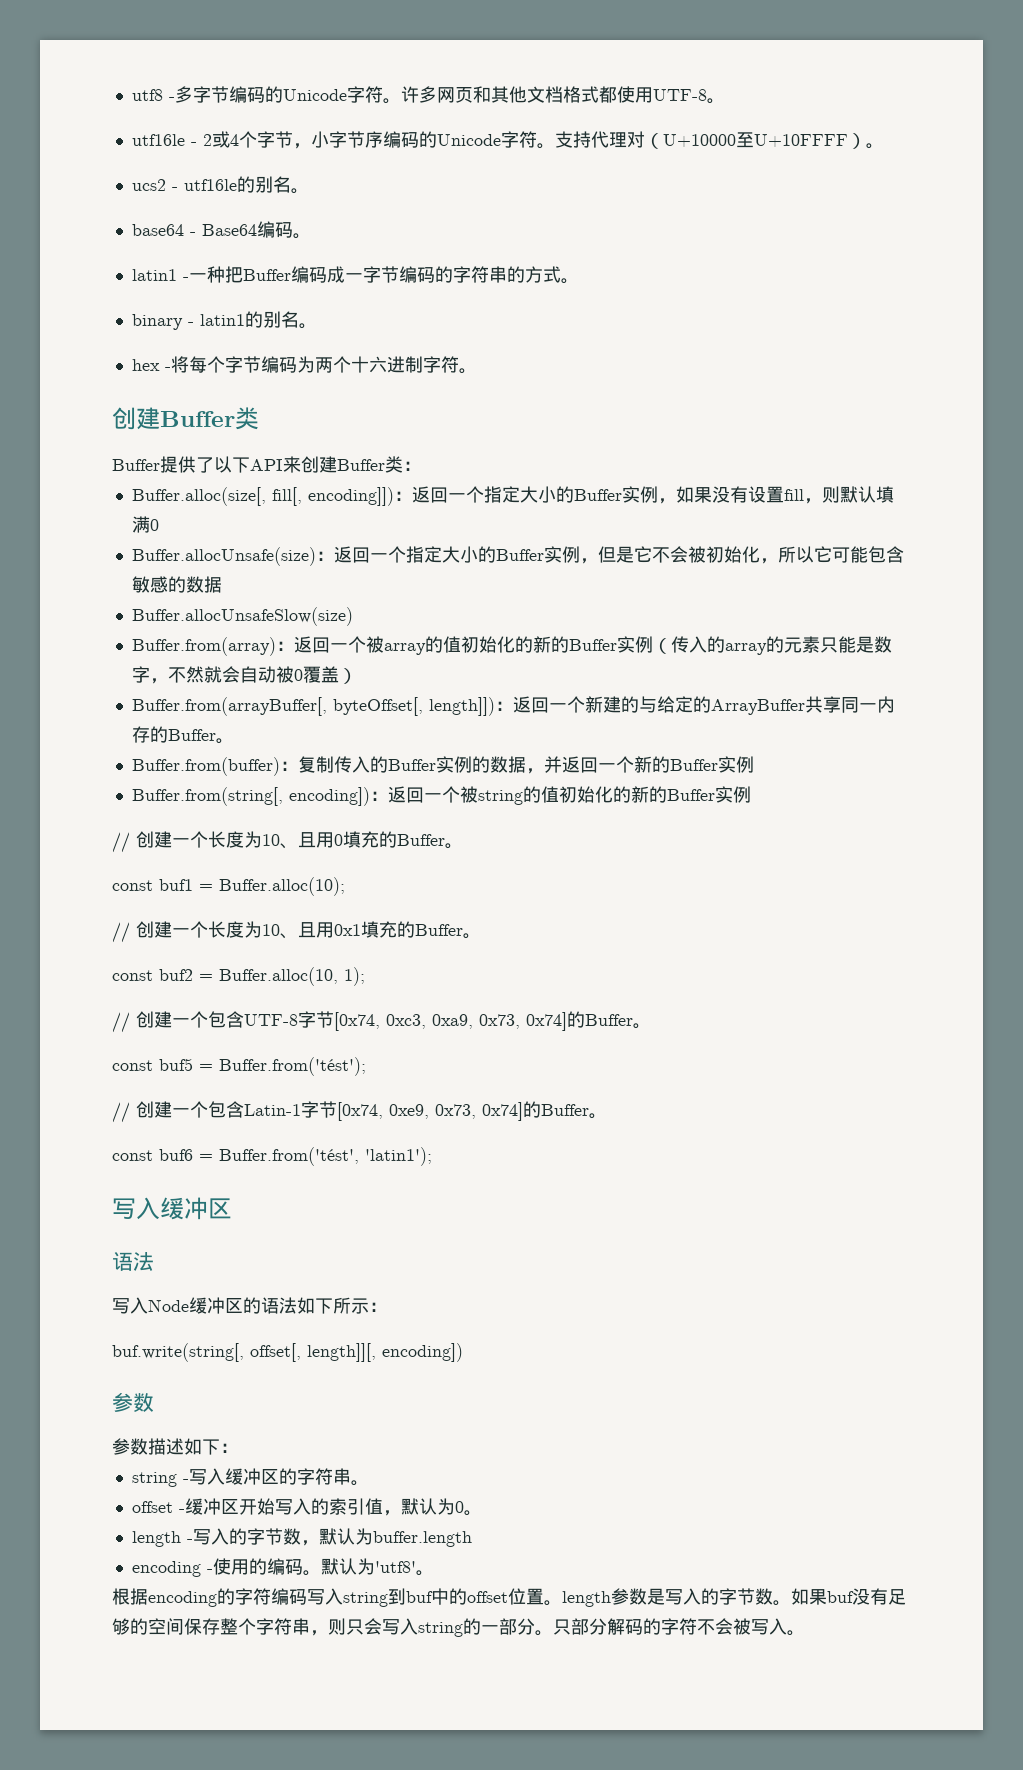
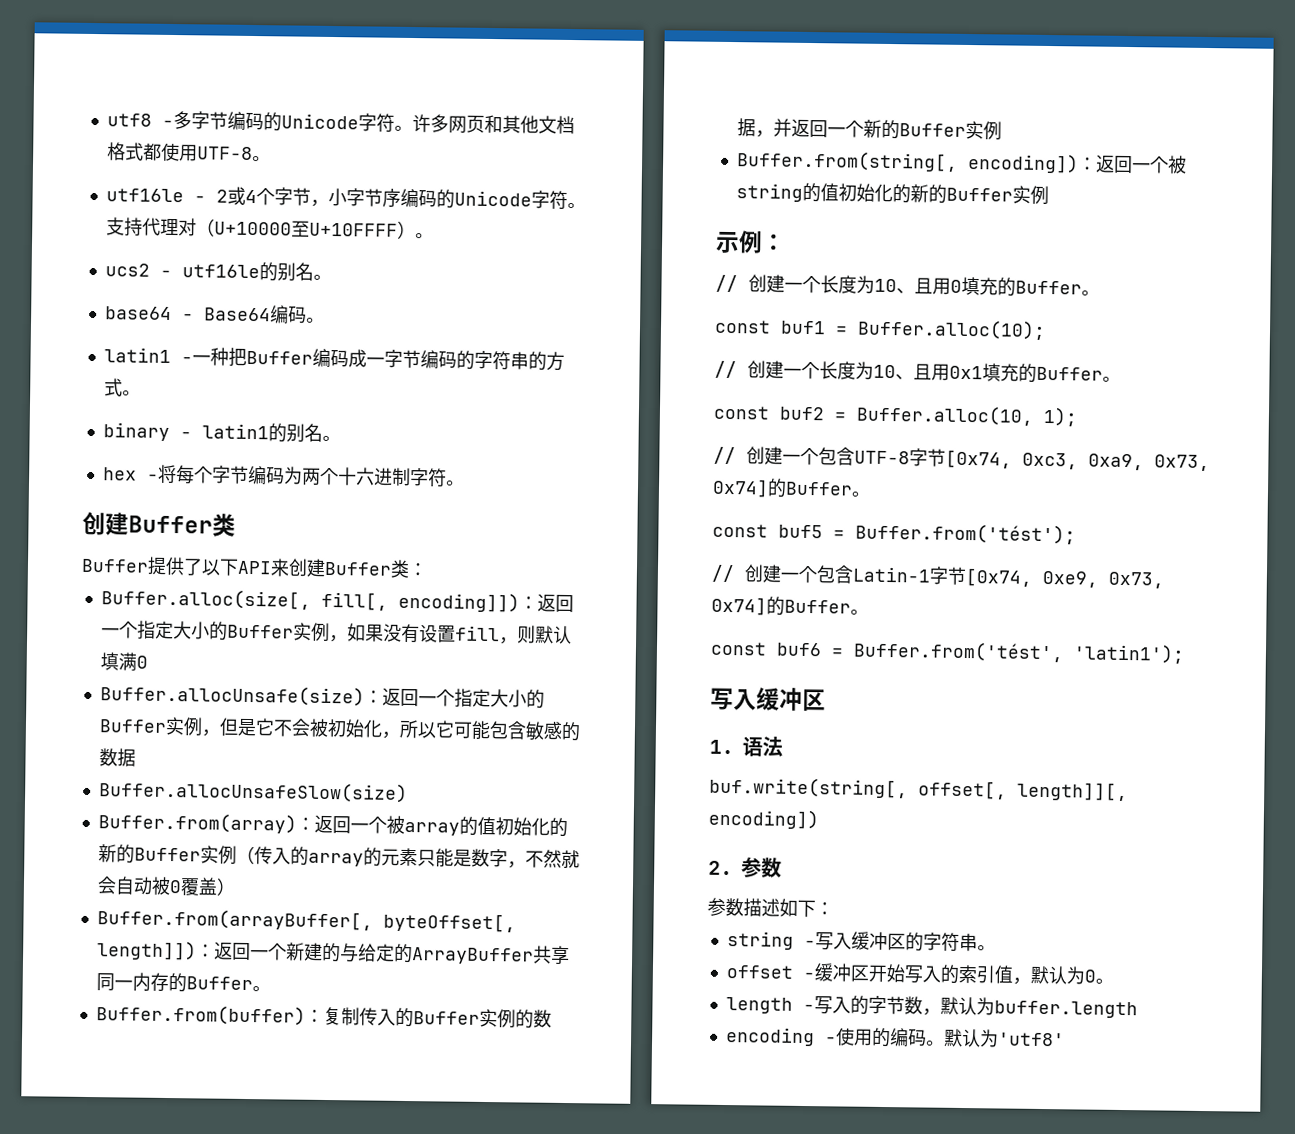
+ 示例：
  const buf6 = Buffer.from('tést', 'latin1');
  写入缓冲区
- 语法
- 写入Node缓冲区的语法如下所示：
+ 1.语法
  buf.write(string[, offset[, length]][, encoding])
- 参数
+ 2.参数
- 默认为'utf8'。
- 根据encoding的字符编码写入string到buf中的offset位置。length参数是写入的字节数。如果buf没有足够的空间保存整个字符串，则只会写入string的一部分。只部分解码的字符不会被写入。
+ 默认为'utf8'

